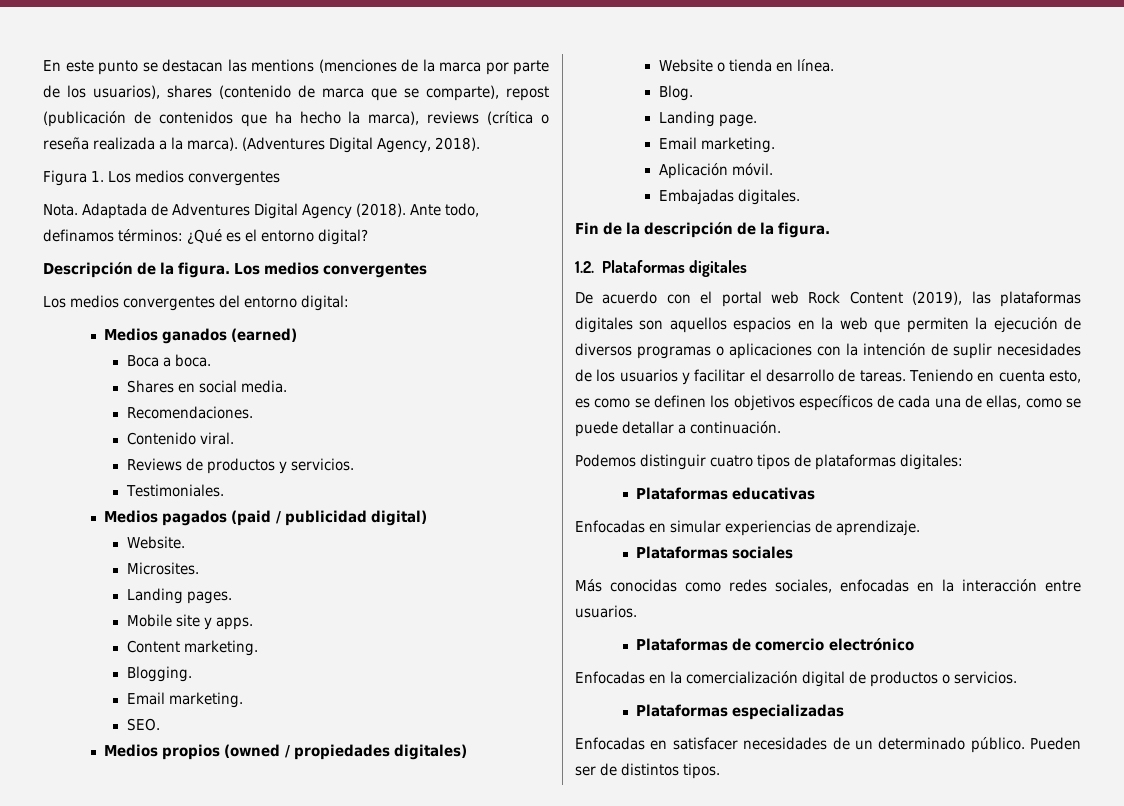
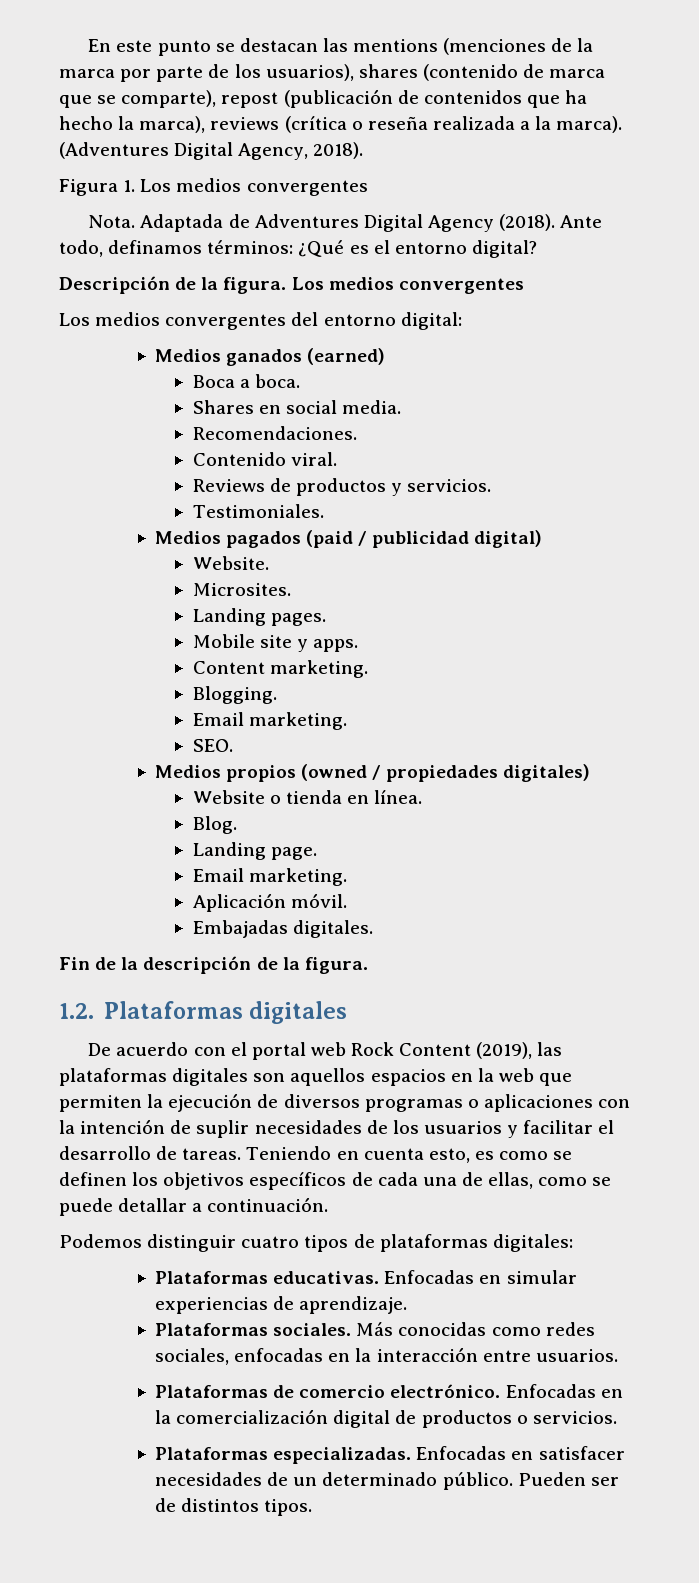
- Plataformas educativas
- Enfocadas en simular experiencias de aprendizaje.
+ Plataformas educativas. Enfocadas en simular experiencias de aprendizaje.
- Plataformas sociales
- Más conocidas como redes sociales, enfocadas en la interacción entre usuarios.
+ Plataformas sociales. Más conocidas como redes sociales, enfocadas en la interacción entre usuarios.
- Plataformas de comercio electrónico
- Enfocadas en la comercialización digital de productos o servicios.
+ Plataformas de comercio electrónico. Enfocadas en la comercialización digital de productos o servicios.
- Plataformas especializadas
- Enfocadas en satisfacer necesidades de un determinado público.
+ Plataformas especializadas. Enfocadas en satisfacer necesidades de un determinado público.

